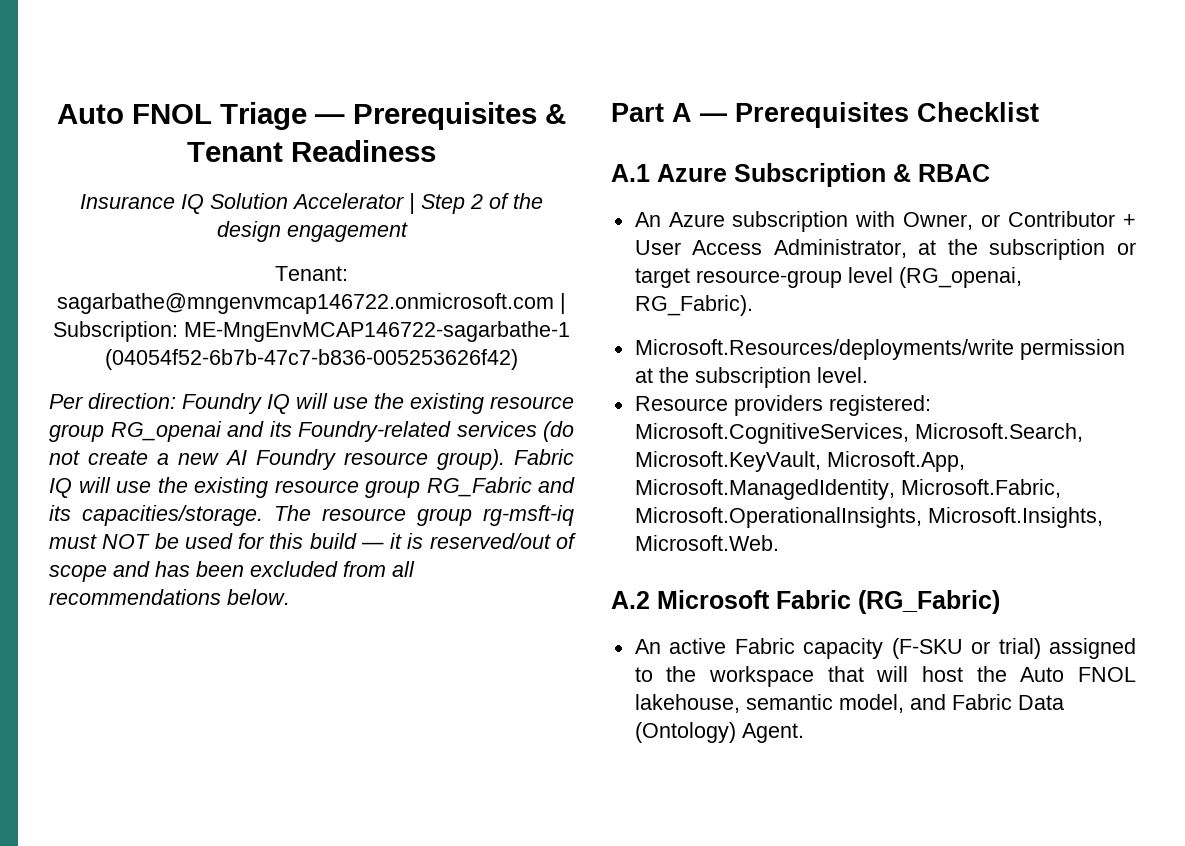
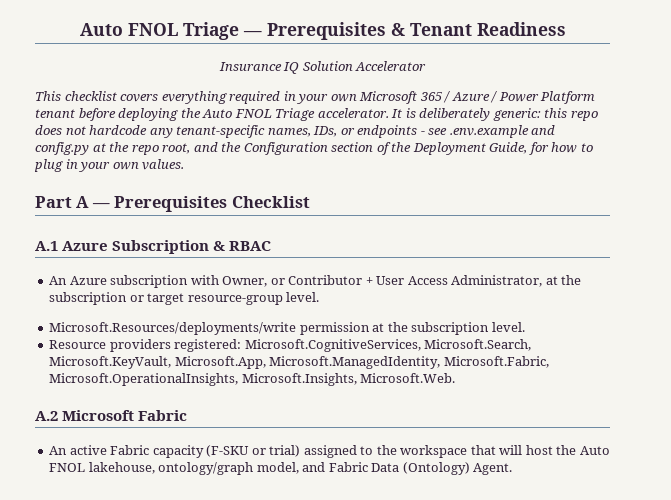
- Insurance IQ Solution Accelerator | Step 2 of the design engagement
- Tenant: sagarbathe@mngenvmcap146722.onmicrosoft.com | Subscription: ME-MngEnvMCAP146722-sagarbathe-1 (04054f52-6b7b-47c7-b836-005253626f42)
- Per direction: Foundry IQ will use the existing resource group RG_openai and its Foundry-related services (do not create a new AI Foundry resource group). Fabric IQ will use the existing resource group RG_Fabric and its capacities/storage. The resource group rg-msft-iq must NOT be used for this build — it is reserved/out of scope and has been excluded from all recommendations below.
+ Insurance IQ Solution Accelerator
+ This checklist covers everything required in your own Microsoft 365 / Azure / Power Platform tenant before deploying the Auto FNOL Triage accelerator. It is deliberately generic: this repo does not hardcode any tenant-specific names, IDs, or endpoints - see .env.example and config.py at the repo root, and the Configuration section of the Deployment Guide, for how to plug in your own values.
- An Azure subscription with Owner, or Contributor + User Access Administrator, at the subscription or target resource-group level (RG_openai, RG_Fabric).
+ An Azure subscription with Owner, or Contributor + User Access Administrator, at the subscription or target resource-group level.
- A.2 Microsoft Fabric (RG_Fabric)
+ A.2 Microsoft Fabric
- An active Fabric capacity (F-SKU or trial) assigned to the workspace that will host the Auto FNOL lakehouse, semantic model, and Fabric Data (Ontology) Agent.
+ An active Fabric capacity (F-SKU or trial) assigned to the workspace that will host the Auto FNOL lakehouse, ontology/graph model, and Fabric Data (Ontology) Agent.

